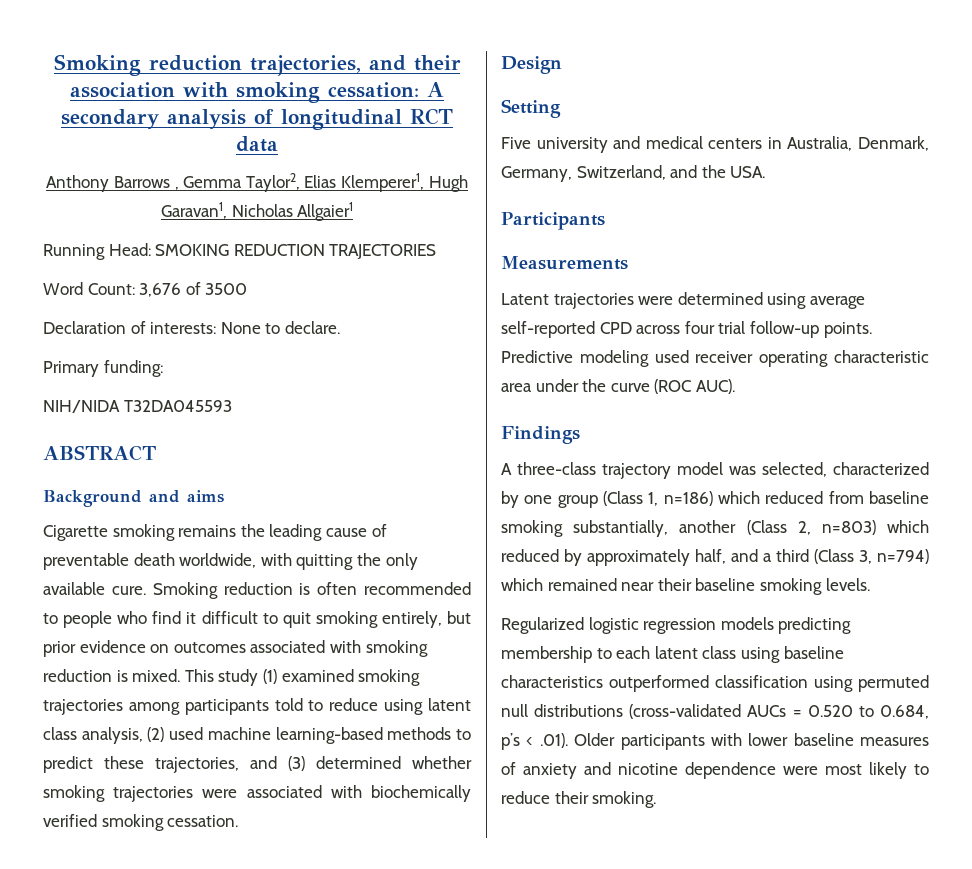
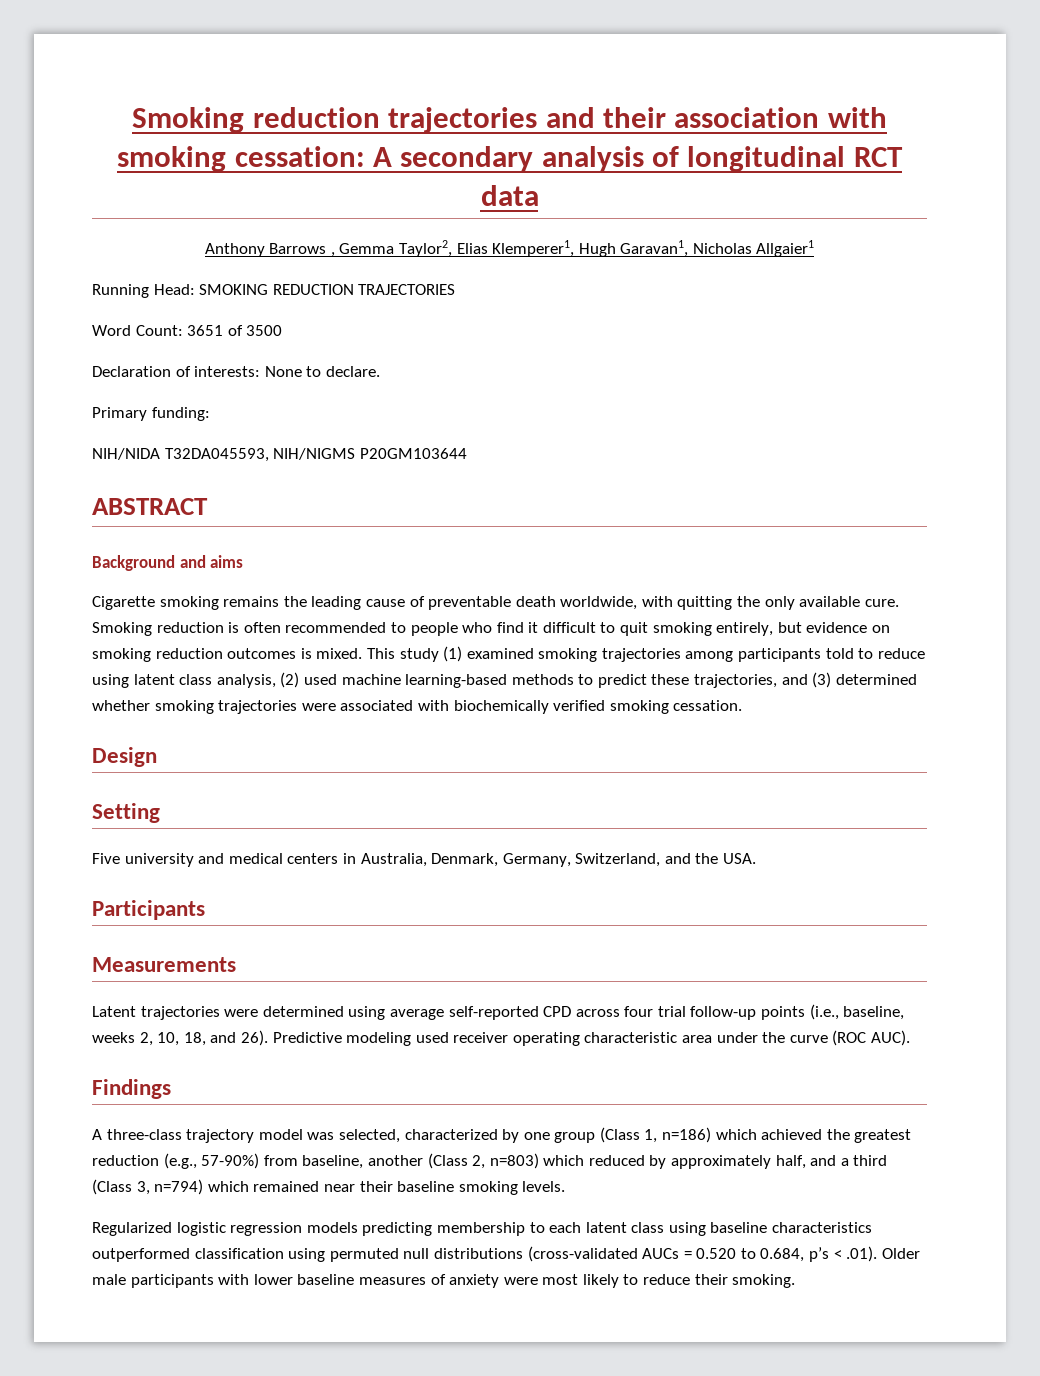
- Smoking reduction trajectories, and their association with smoking cessation: A secondary analysis of longitudinal RCT data
+ Smoking reduction trajectories and their association with smoking cessation: A secondary analysis of longitudinal RCT data
- Word Count: 3,676 of 3500
+ Word Count: 3651 of 3500
- NIH/NIDA T32DA045593
+ NIH/NIDA T32DA045593, NIH/NIGMS P20GM103644
- Smoking reduction is often recommended to people who find it difficult to quit smoking entirely, but prior evidence on outcomes associated with smoking reduction is mixed.
+ Smoking reduction is often recommended to people who find it difficult to quit smoking entirely, but evidence on smoking reduction outcomes is mixed.
- Latent trajectories were determined using average self-reported CPD across four trial follow-up points.
+ Latent trajectories were determined using average self-reported CPD across four trial follow-up points (i.e., baseline, weeks 2, 10, 18, and 26).
- A three-class trajectory model was selected, characterized by one group (Class 1, n=186) which reduced from baseline smoking substantially, another (Class 2, n=803) which reduced by approximately half, and a third (Class 3, n=794) which remained near their baseline smoking levels.
+ A three-class trajectory model was selected, characterized by one group (Class 1, n=186) which achieved the greatest reduction (e.g., 57-90%) from baseline, another (Class 2, n=803) which reduced by approximately half, and a third (Class 3, n=794) which remained near their baseline smoking levels.
- Regularized logistic regression models predicting membership to each latent class using baseline characteristics outperformed classification using permuted null distributions (cross-validated AUCs = 0.520 to 0.684, p’s < .01). Older participants with lower baseline measures of anxiety and nicotine dependence were most likely to reduce their smoking.
+ Regularized logistic regression models predicting membership to each latent class using baseline characteristics outperformed classification using permuted null distributions (cross-validated AUCs = 0.520 to 0.684, p’s < .01). Older male participants with lower baseline measures of anxiety were most likely to reduce their smoking.

